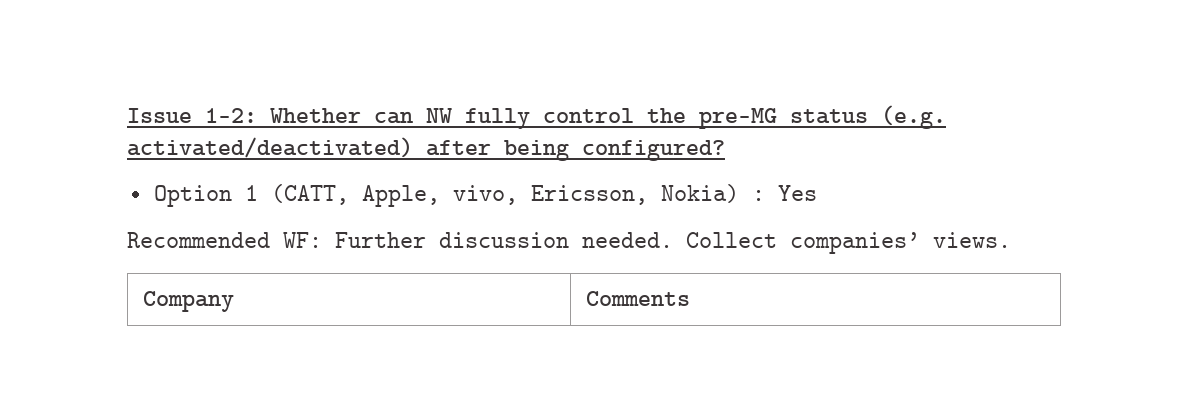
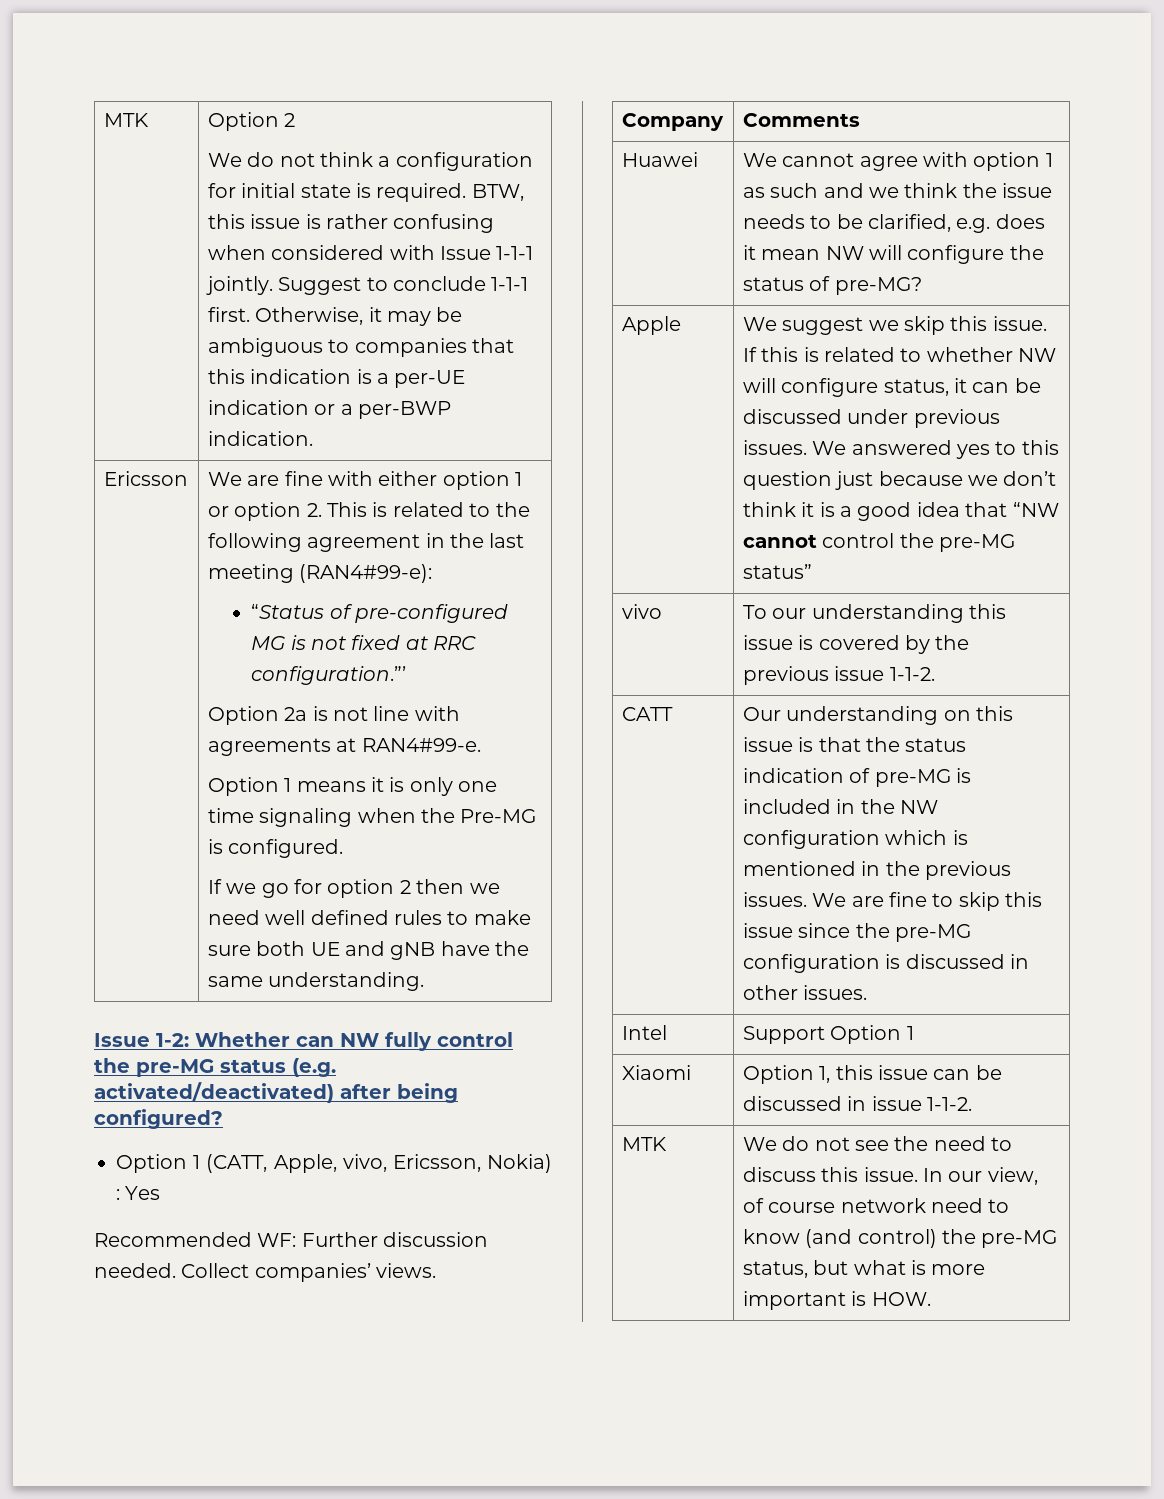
+ MTK | Option 2
+ We do not think a configuration for initial state is required. BTW, this issue is rather confusing when considered with Issue 1-1-1 jointly. Suggest to conclude 1-1-1 first. Otherwise, it may be ambiguous to companies that this indication is a per-UE indication or a per-BWP indication.
+ Ericsson | We are fine with either option 1 or option 2. This is related to the following agreement in the last meeting (RAN4#99-e):
+ “Status of pre-configured MG is not fixed at RRC configuration.”’
+ Option 2a is not line with agreements at RAN4#99-e.
+ Option 1 means it is only one time signaling when the Pre-MG is configured.
+ If we go for option 2 then we need well defined rules to make sure both UE and gNB have the same understanding.
+ Huawei | We cannot agree with option 1 as such and we think the issue needs to be clarified, e.g. does it mean NW will configure the status of pre-MG?
+ Apple | We suggest we skip this issue. If this is related to whether NW will configure status, it can be discussed under previous issues. We answered yes to this question just because we don’t think it is a good idea that “NW cannot control the pre-MG status”
+ vivo | To our understanding this issue is covered by the previous issue 1-1-2.
+ CATT | Our understanding on this issue is that the status indication of pre-MG is included in the NW configuration which is mentioned in the previous issues. We are fine to skip this issue since the pre-MG configuration is discussed in other issues.
+ Intel | Support Option 1
+ Xiaomi | Option 1, this issue can be discussed in issue 1-1-2.
+ MTK | We do not see the need to discuss this issue. In our view, of course network need to know (and control) the pre-MG status, but what is more important is HOW.

